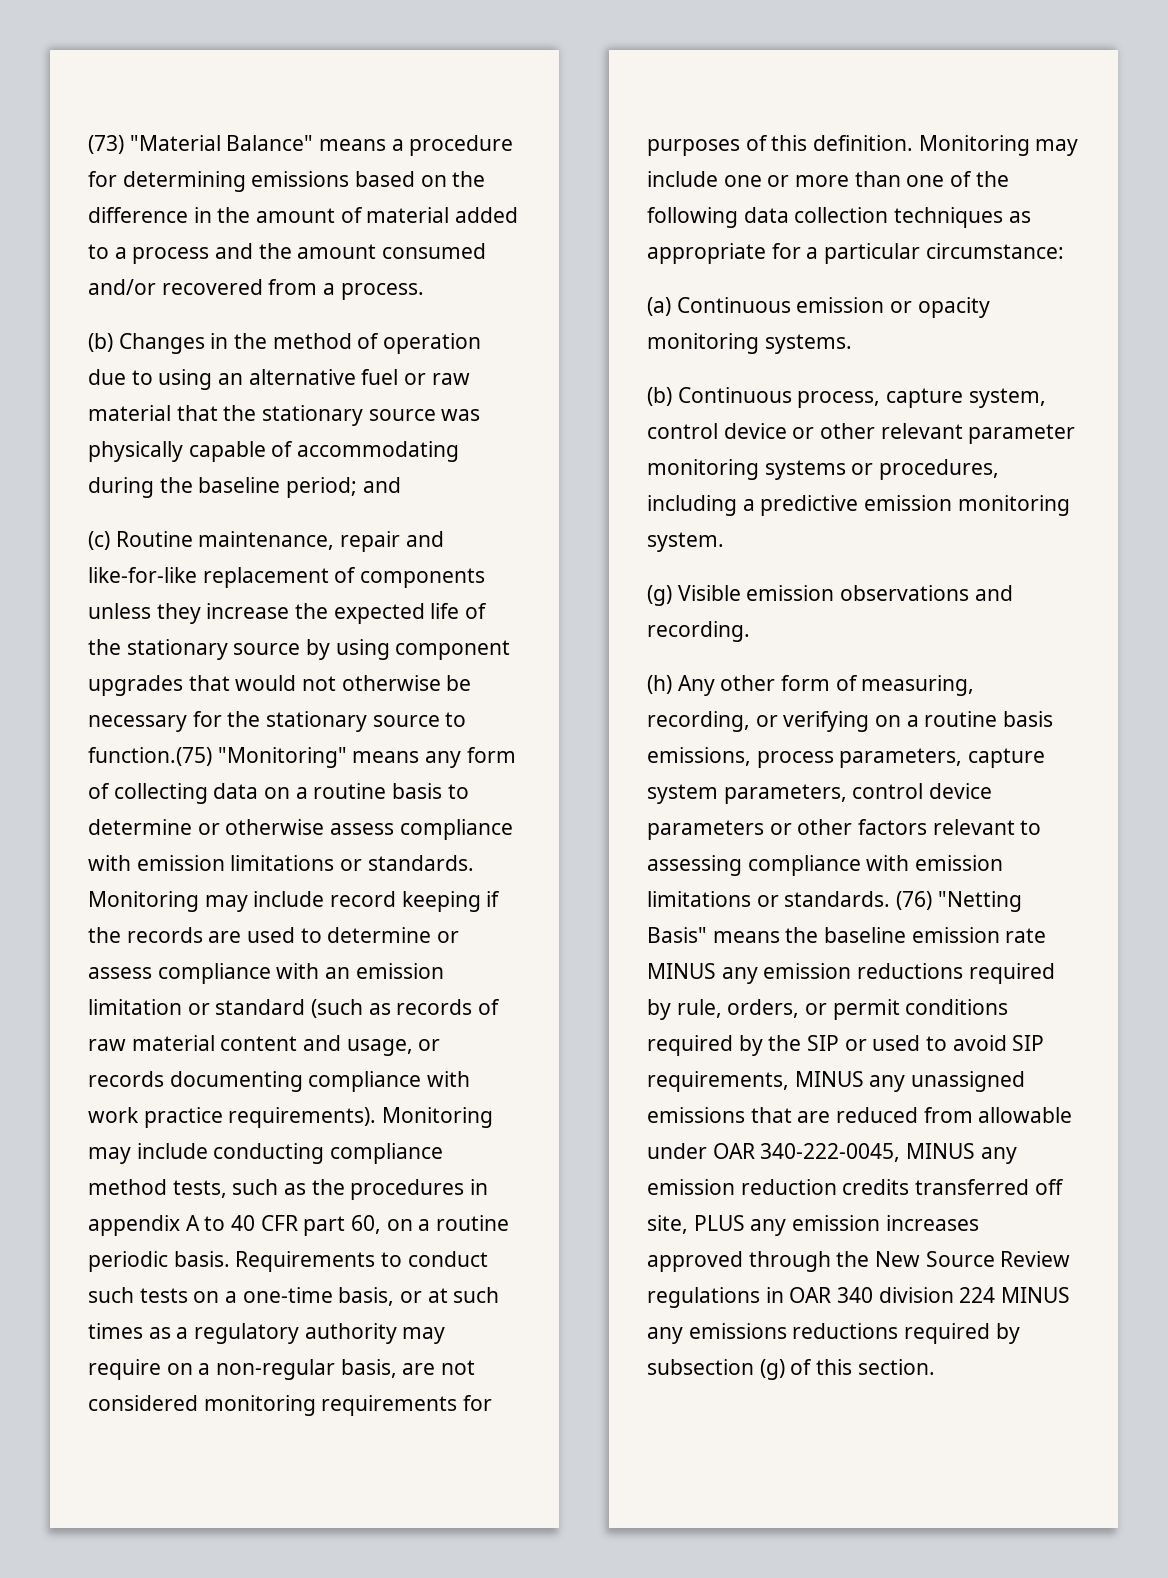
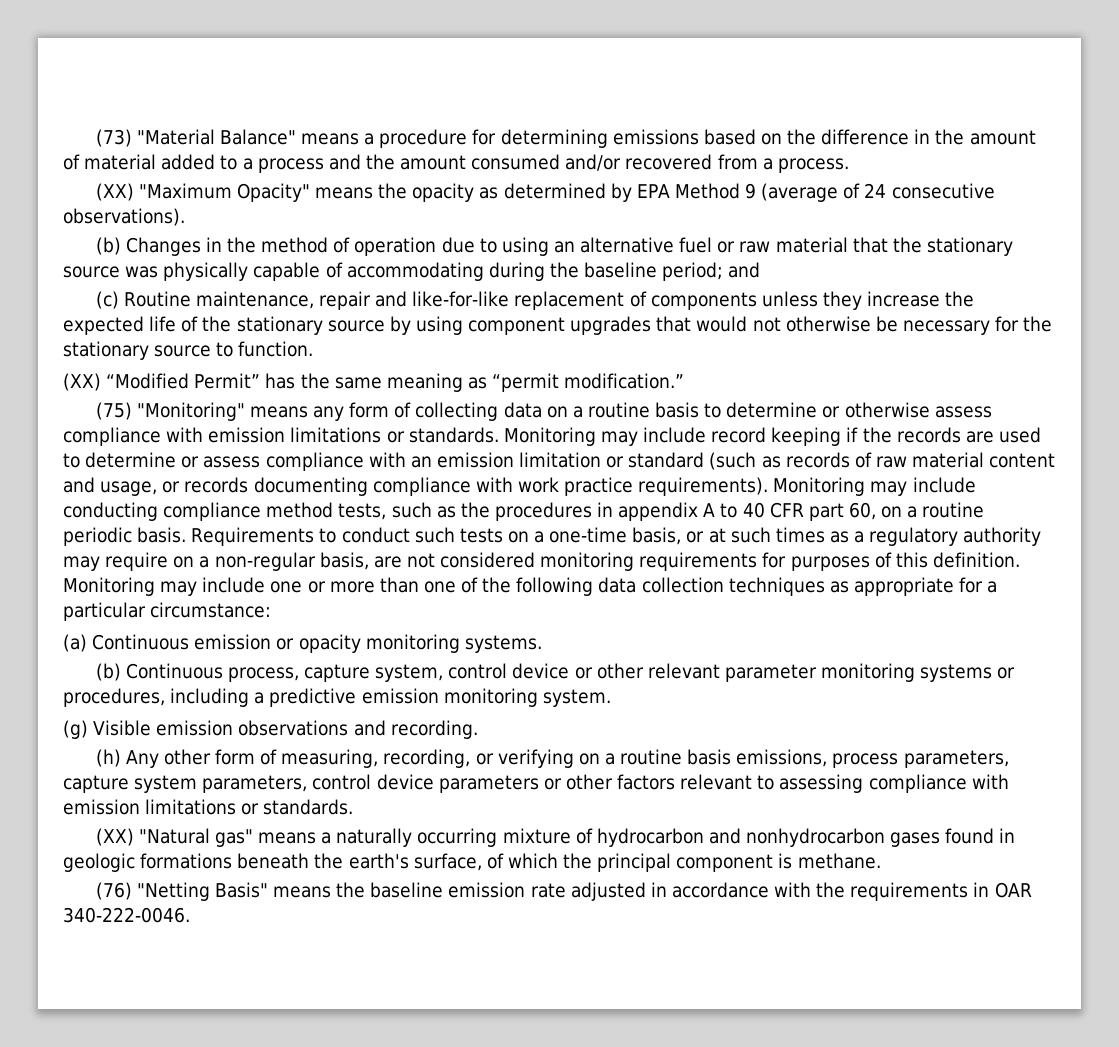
+ (XX) "Maximum Opacity" means the opacity as determined by EPA Method 9 (average of 24 consecutive observations).
- (c) Routine maintenance, repair and like-for-like replacement of components unless they increase the expected life of the stationary source by using component upgrades that would not otherwise be necessary for the stationary source to function.(75) "Monitoring" means any form of collecting data on a routine basis to determine or otherwise assess compliance with emission limitations or standards.
+ (c) Routine maintenance, repair and like-for-like replacement of components unless they increase the expected life of the stationary source by using component upgrades that would not otherwise be necessary for the stationary source to function.
+ (XX) “Modified Permit” has the same meaning as “permit modification.”
+ (75) "Monitoring" means any form of collecting data on a routine basis to determine or otherwise assess compliance with emission limitations or standards.
- (h) Any other form of measuring, recording, or verifying on a routine basis emissions, process parameters, capture system parameters, control device parameters or other factors relevant to assessing compliance with emission limitations or standards. (76) "Netting Basis" means the baseline emission rate MINUS any emission reductions required by rule, orders, or permit conditions required by the SIP or used to avoid SIP requirements, MINUS any unassigned emissions that are reduced from allowable under OAR 340-222-0045, MINUS any emission reduction credits transferred off site, PLUS any emission increases approved through the New Source Review regulations in OAR 340 division 224 MINUS any emissions reductions required by subsection (g) of this section.
+ (h) Any other form of measuring, recording, or verifying on a routine basis emissions, process parameters, capture system parameters, control device parameters or other factors relevant to assessing compliance with emission limitations or standards.
+ (XX) "Natural gas" means a naturally occurring mixture of hydrocarbon and nonhydrocarbon gases found in geologic formations beneath the earth's surface, of which the principal component is methane.
+ (76) "Netting Basis" means the baseline emission rate adjusted in accordance with the requirements in OAR 340-222-0046.

